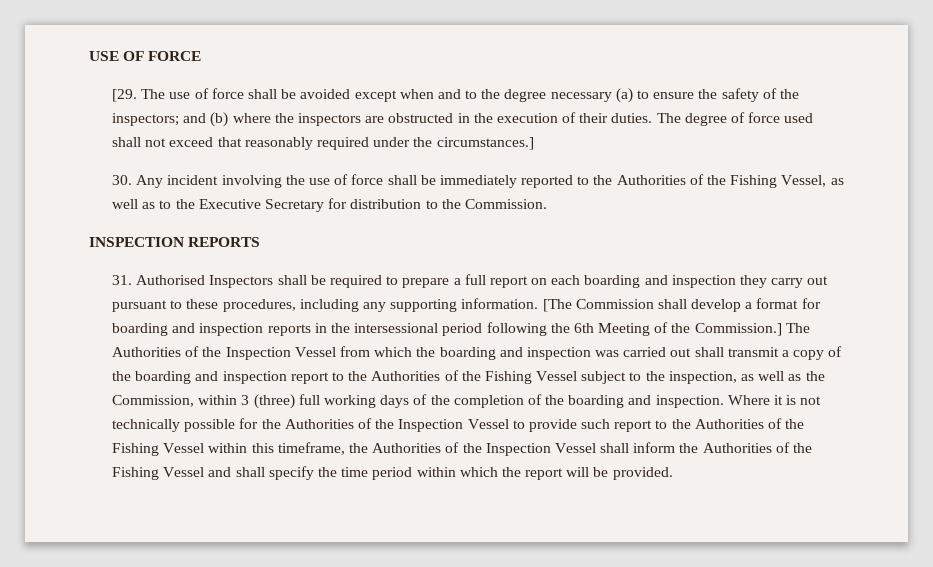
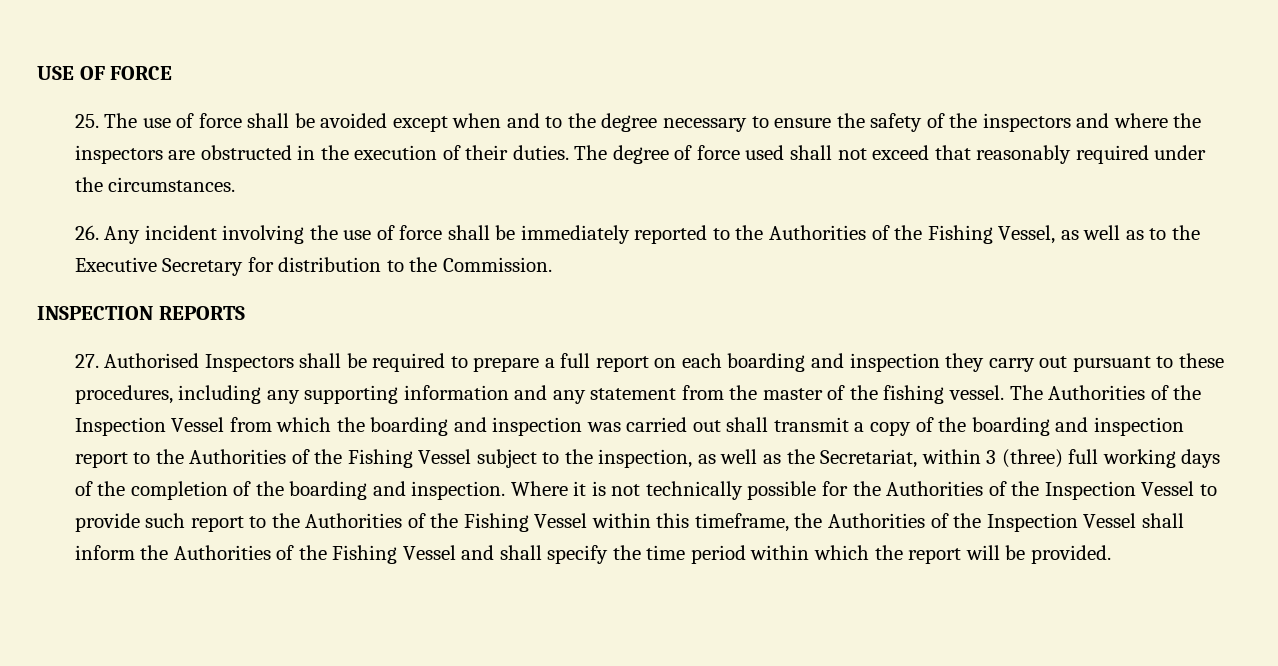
- [29. The use of force shall be avoided except when and to the degree necessary (a) to ensure the safety of the inspectors; and (b) where the inspectors are obstructed in the execution of their duties.
+ 25. The use of force shall be avoided except when and to the degree necessary to ensure the safety of the inspectors and where the inspectors are obstructed in the execution of their duties.
- The degree of force used shall not exceed that reasonably required under the circumstances.]
- 30. Any incident involving the use of force shall be immediately reported to the Authorities of the Fishing Vessel, as well as to the Executive Secretary for distribution to the Commission.
+ The degree of force used shall not exceed that reasonably required under the circumstances.
+ 26. Any incident involving the use of force shall be immediately reported to the Authorities of the Fishing Vessel, as well as to the Executive Secretary for distribution to the Commission.
- 31. Authorised Inspectors shall be required to prepare a full report on each boarding and inspection they carry out pursuant to these procedures, including any supporting information. [The Commission shall develop a format for boarding and inspection reports in the intersessional period following the 6th Meeting of the Commission.]
+ 27. Authorised Inspectors shall be required to prepare a full report on each boarding and inspection they carry out pursuant to these procedures, including any supporting information and any statement from the master of the fishing vessel.
- The Authorities of the Inspection Vessel from which the boarding and inspection was carried out shall transmit a copy of the boarding and inspection report to the Authorities of the Fishing Vessel subject to the inspection, as well as the Commission, within 3 (three) full working days of the completion of the boarding and inspection.
+ The Authorities of the Inspection Vessel from which the boarding and inspection was carried out shall transmit a copy of the boarding and inspection report to the Authorities of the Fishing Vessel subject to the inspection, as well as the Secretariat, within 3 (three) full working days of the completion of the boarding and inspection.

